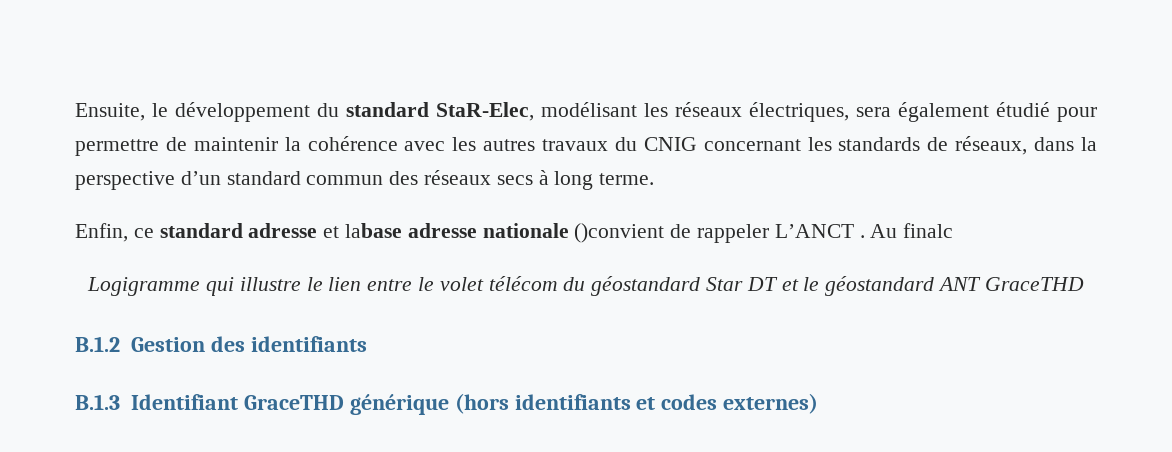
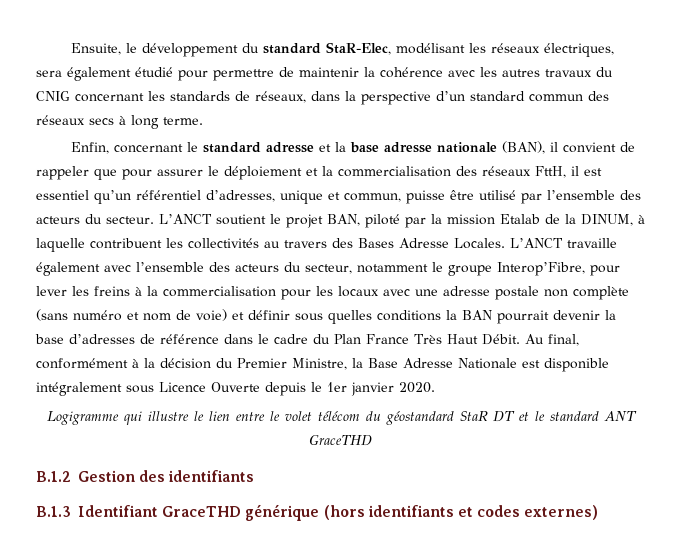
- Enfin, ce standard adresse et labase adresse nationale ()convient de rappeler L’ANCT . Au finalc
+ Enfin, concernant le standard adresse et la base adresse nationale (BAN), il convient de rappeler que pour assurer le déploiement et la commercialisation des réseaux FttH, il est essentiel qu’un référentiel d’adresses, unique et commun, puisse être utilisé par l’ensemble des acteurs du secteur. L’ANCT soutient le projet BAN, piloté par la mission Etalab de la DINUM, à laquelle contribuent les collectivités au travers des Bases Adresse Locales. L’ANCT travaille également avec l’ensemble des acteurs du secteur, notamment le groupe Interop’Fibre, pour lever les freins à la commercialisation pour les locaux avec une adresse postale non complète (sans numéro et nom de voie) et définir sous quelles conditions la BAN pourrait devenir la base d’adresses de référence dans le cadre du Plan France Très Haut Débit. Au final, conformément à la décision du Premier Ministre, la Base Adresse Nationale est disponible intégralement sous Licence Ouverte depuis le 1er janvier 2020.
- Logigramme qui illustre le lien entre le volet télécom du géostandard Star DT et le géostandard ANT GraceTHD
+ Logigramme qui illustre le lien entre le volet télécom du géostandard StaR DT et le standard ANT GraceTHD

